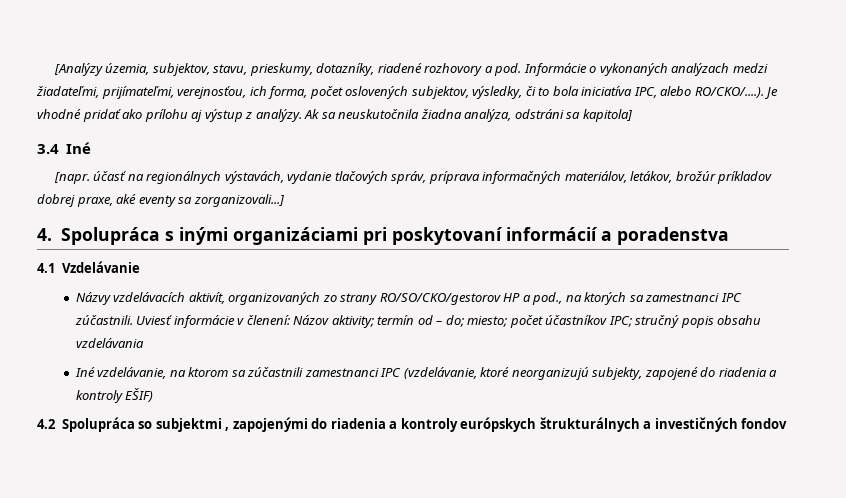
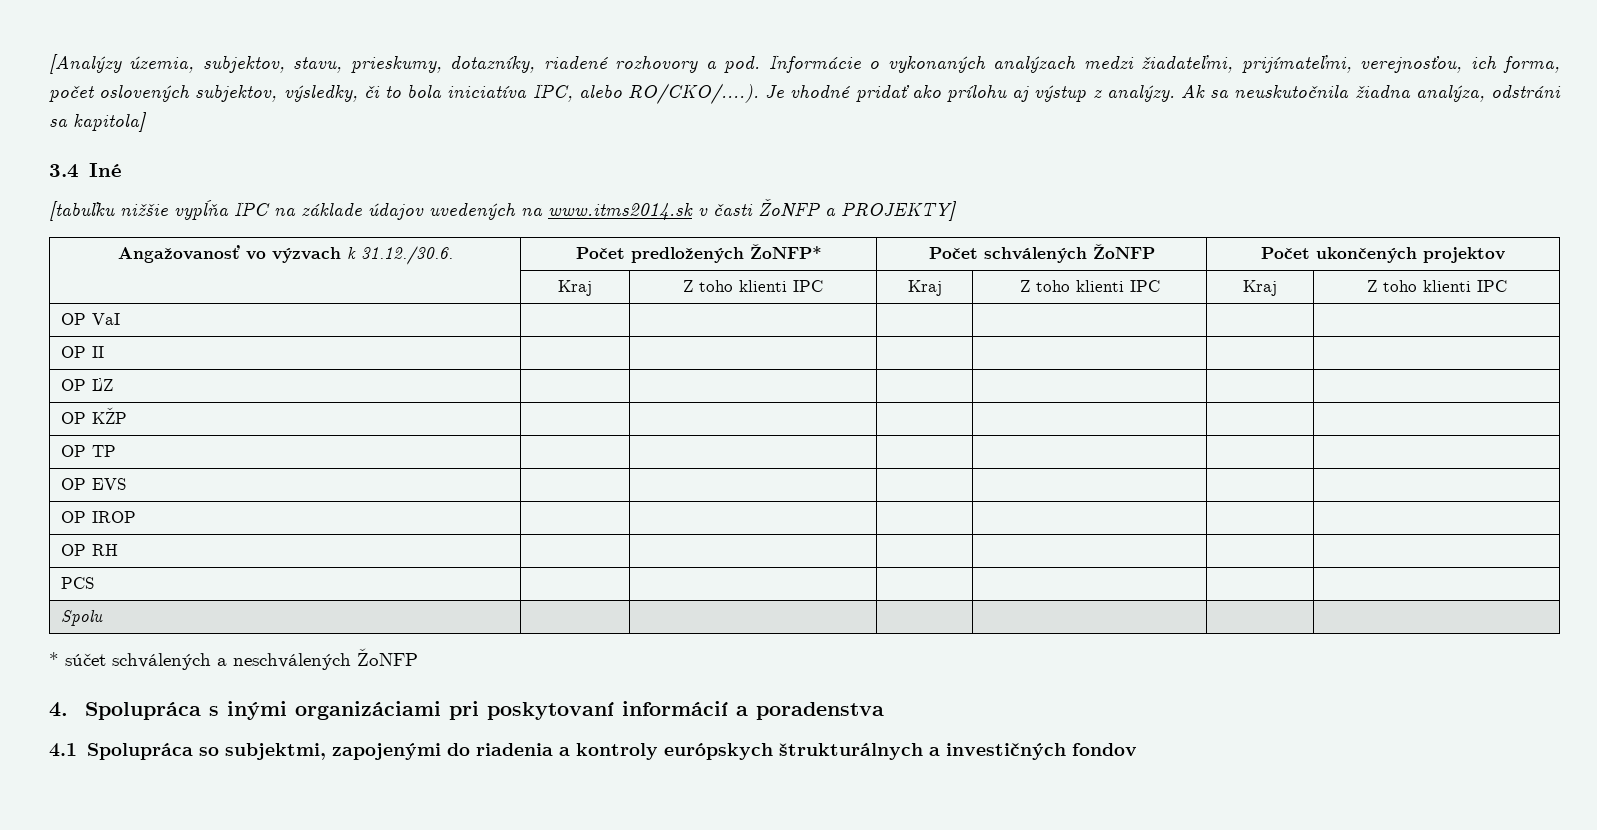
- [napr. účasť na regionálnych výstavách, vydanie tlačových správ, príprava informačných materiálov, letákov, brožúr príkladov dobrej praxe, aké eventy sa zorganizovali...]
+ [tabuľku nižšie vypĺňa IPC na základe údajov uvedených na www.itms2014.sk v časti ŽoNFP a PROJEKTY]
+ Angažovanosť vo výzvach k 31.12./30.6. | Počet predložených ŽoNFP* | Počet schválených ŽoNFP | Počet ukončených projektov
+ | Kraj | Z toho klienti IPC | Kraj | Z toho klienti IPC | Kraj | Z toho klienti IPC
+ OP VaI | | | | | |
+ OP II | | | | | |
+ OP ĽZ | | | | | |
+ OP KŽP | | | | | |
+ OP TP | | | | | |
+ OP EVS | | | | | |
+ OP IROP | | | | | |
+ OP RH | | | | | |
+ PCS | | | | | |
+ Spolu | | | | | |
+ * súčet schválených a neschválených ŽoNFP
- 4.1 Vzdelávanie
- Názvy vzdelávacích aktivít, organizovaných zo strany RO/SO/CKO/gestorov HP a pod., na ktorých sa zamestnanci IPC zúčastnili. Uviesť informácie v členení: Názov aktivity; termín od – do; miesto; počet účastníkov IPC; stručný popis obsahu vzdelávania
- Iné vzdelávanie, na ktorom sa zúčastnili zamestnanci IPC (vzdelávanie, ktoré neorganizujú subjekty, zapojené do riadenia a kontroly EŠIF)
- 4.2 Spolupráca so subjektmi , zapojenými do riadenia a kontroly európskych štrukturálnych a investičných fondov
+ 4.1 Spolupráca so subjektmi, zapojenými do riadenia a kontroly európskych štrukturálnych a investičných fondov

